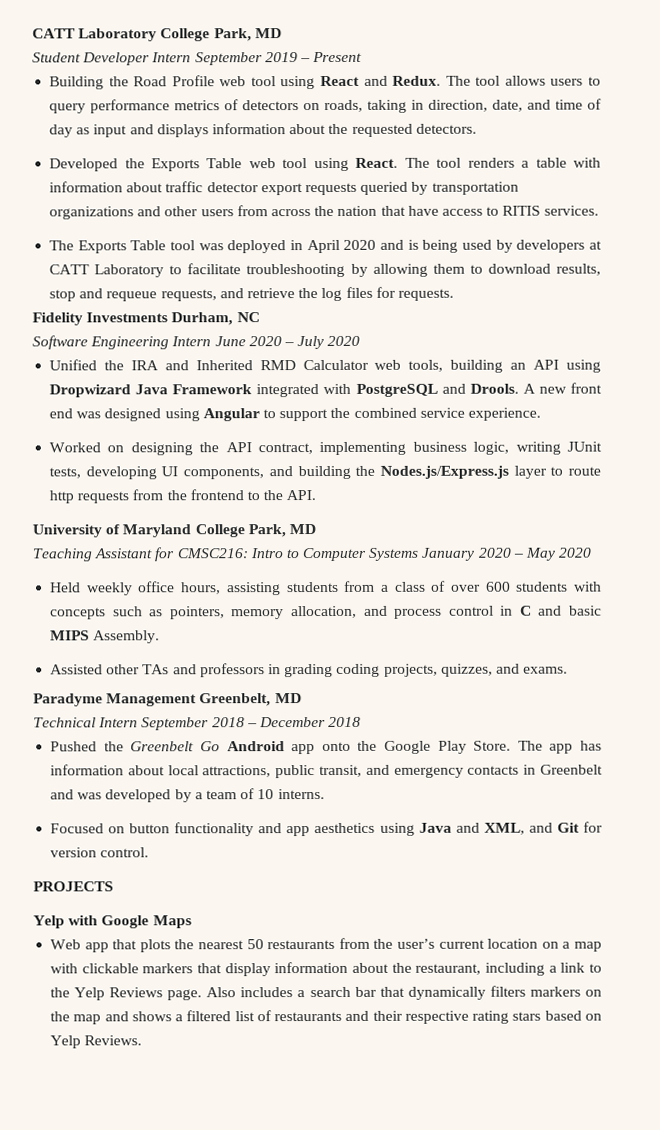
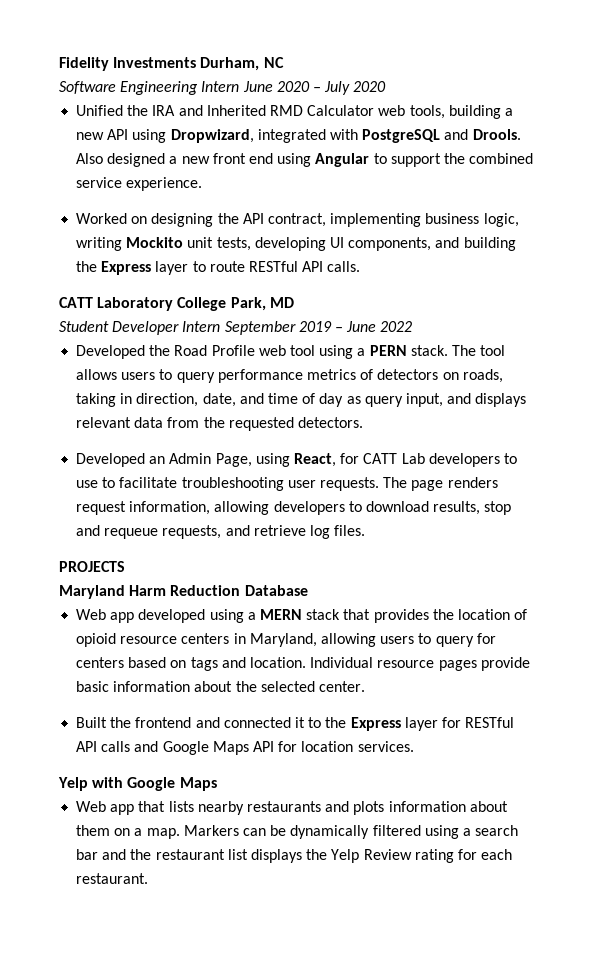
- CATT Laboratory College Park, MD
- Student Developer Intern September 2019 – Present
- Building the Road Profile web tool using React and Redux. The tool allows users to query performance metrics of detectors on roads, taking in direction, date, and time of day as input and displays information about the requested detectors.
- Developed the Exports Table web tool using React. The tool renders a table with information about traffic detector export requests queried by transportation organizations and other users from across the nation that have access to RITIS services.
- The Exports Table tool was deployed in April 2020 and is being used by developers at CATT Laboratory to facilitate troubleshooting by allowing them to download results, stop and requeue requests, and retrieve the log files for requests.
- Unified the IRA and Inherited RMD Calculator web tools, building an API using Dropwizard Java Framework integrated with PostgreSQL and Drools.
+ Unified the IRA and Inherited RMD Calculator web tools, building a new API using Dropwizard, integrated with PostgreSQL and Drools.
- A new front end was designed using Angular to support the combined service experience.
+ Also designed a new front end using Angular to support the combined service experience.
- Worked on designing the API contract, implementing business logic, writing JUnit tests, developing UI components, and building the Nodes.js/Express.js layer to route http requests from the frontend to the API.
- University of Maryland College Park, MD
- Teaching Assistant for CMSC216: Intro to Computer Systems January 2020 – May 2020
- Held weekly office hours, assisting students from a class of over 600 students with concepts such as pointers, memory allocation, and process control in C and basic MIPS Assembly.
- Assisted other TAs and professors in grading coding projects, quizzes, and exams.
- Paradyme Management Greenbelt, MD
- Technical Intern September 2018 – December 2018
- Pushed the Greenbelt Go Android app onto the Google Play Store. The app has information about local attractions, public transit, and emergency contacts in Greenbelt and was developed by a team of 10 interns.
- Focused on button functionality and app aesthetics using Java and XML, and Git for version control.
+ Worked on designing the API contract, implementing business logic, writing Mockito unit tests, developing UI components, and building the Express layer to route RESTful API calls.
+ CATT Laboratory College Park, MD
+ Student Developer Intern September 2019 – June 2022
+ Developed the Road Profile web tool using a PERN stack. The tool allows users to query performance metrics of detectors on roads, taking in direction, date, and time of day as query input, and displays relevant data from the requested detectors.
+ Developed an Admin Page, using React, for CATT Lab developers to use to facilitate troubleshooting user requests. The page renders request information, allowing developers to download results, stop and requeue requests, and retrieve log files.
  PROJECTS
+ Maryland Harm Reduction Database
+ Web app developed using a MERN stack that provides the location of opioid resource centers in Maryland, allowing users to query for centers based on tags and location. Individual resource pages provide basic information about the selected center.
+ Built the frontend and connected it to the Express layer for RESTful API calls and Google Maps API for location services.
- Web app that plots the nearest 50 restaurants from the user’s current location on a map with clickable markers that display information about the restaurant, including a link to the Yelp Reviews page. Also includes a search bar that dynamically filters markers on the map and shows a filtered list of restaurants and their respective rating stars based on Yelp Reviews.
+ Web app that lists nearby restaurants and plots information about them on a map. Markers can be dynamically filtered using a search bar and the restaurant list displays the Yelp Review rating for each restaurant.

